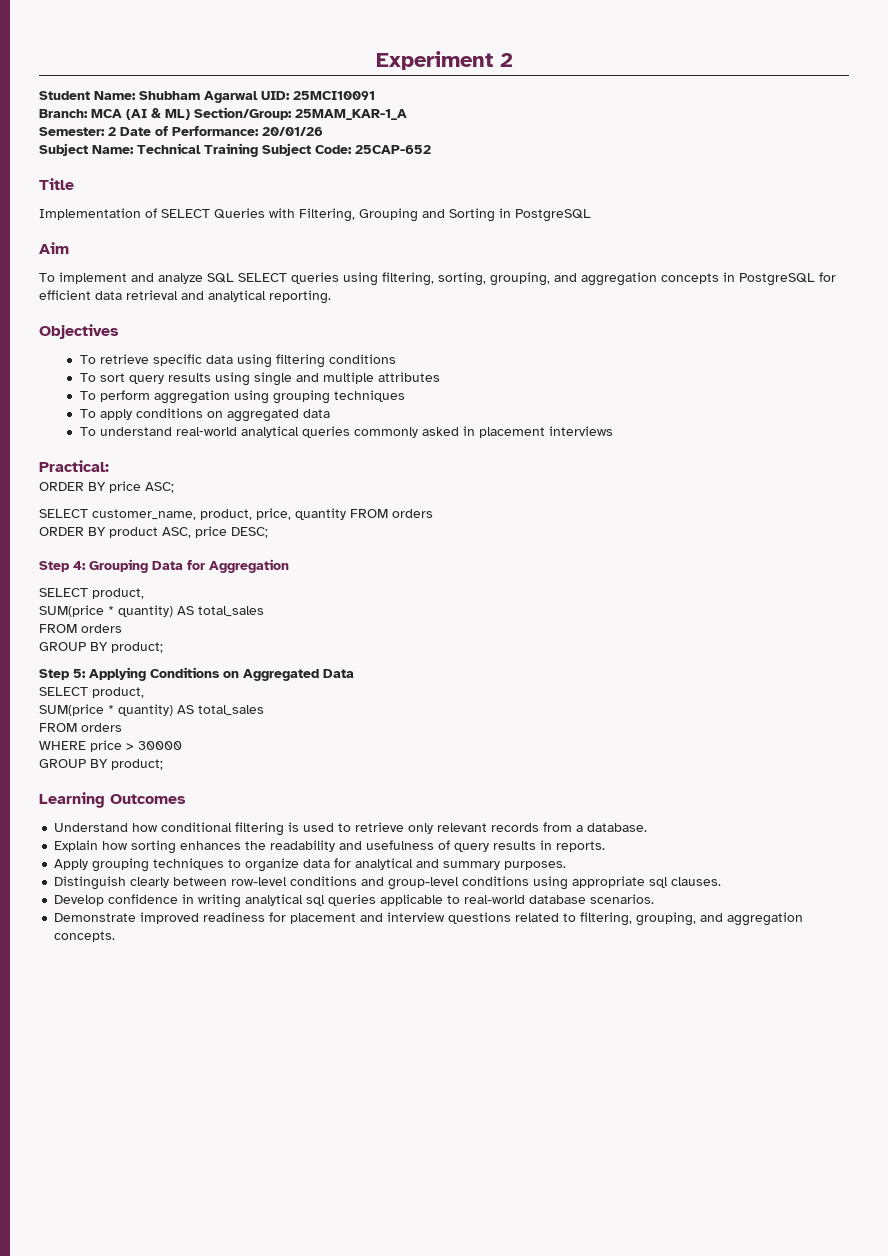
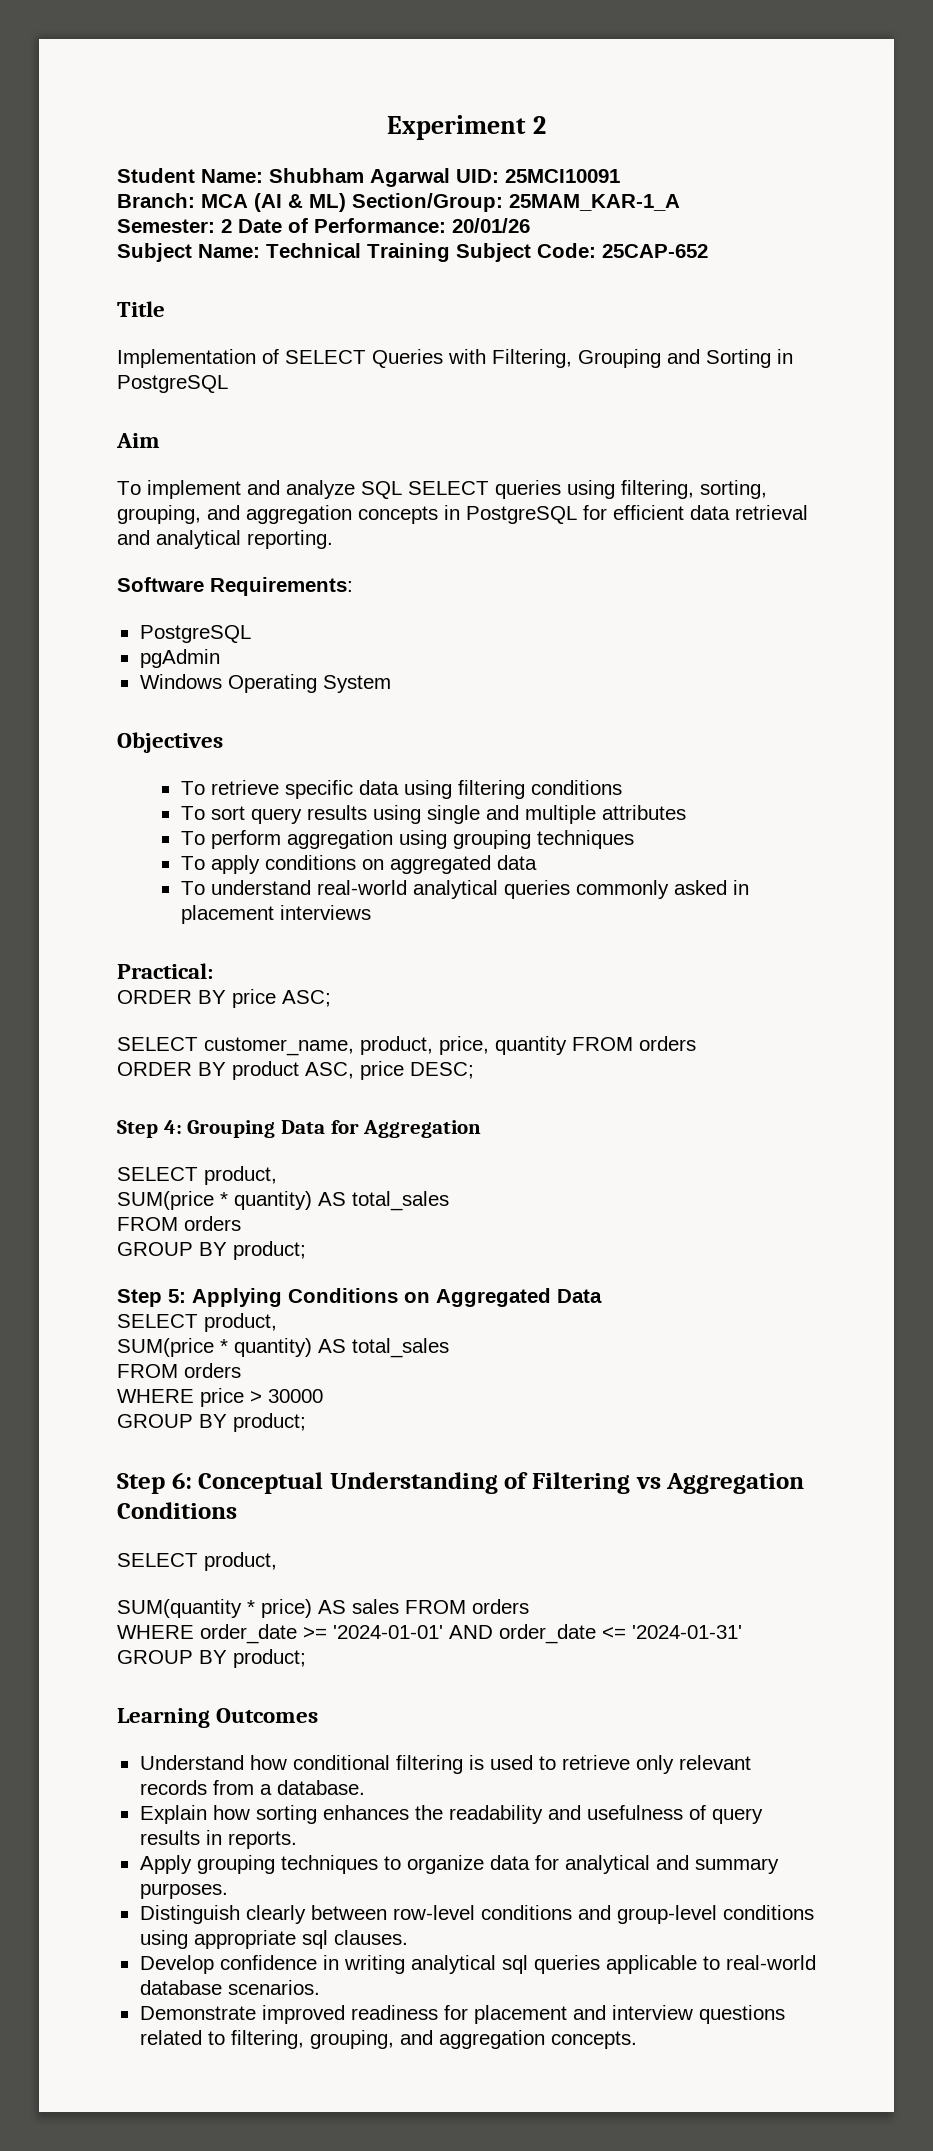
+ Software Requirements:
+ PostgreSQL
+ pgAdmin
+ Windows Operating System
+ Step 6: Conceptual Understanding of Filtering vs Aggregation Conditions
+ SELECT product,
+ SUM(quantity * price) AS sales FROM orders
+ WHERE order_date >= '2024-01-01' AND order_date <= '2024-01-31' GROUP BY product;

